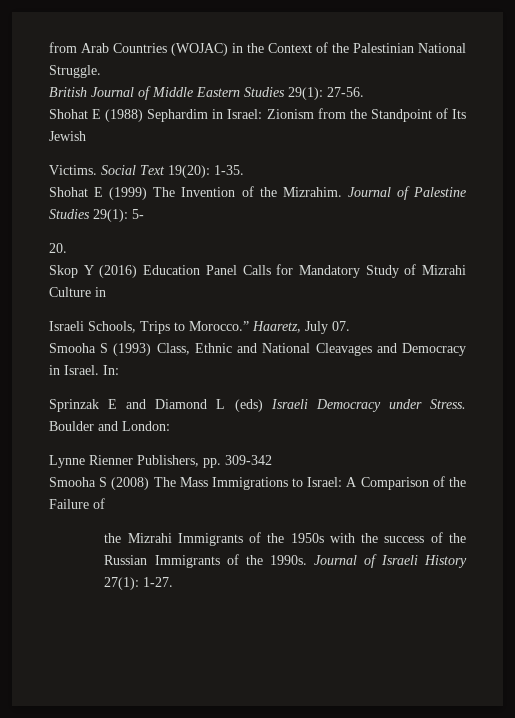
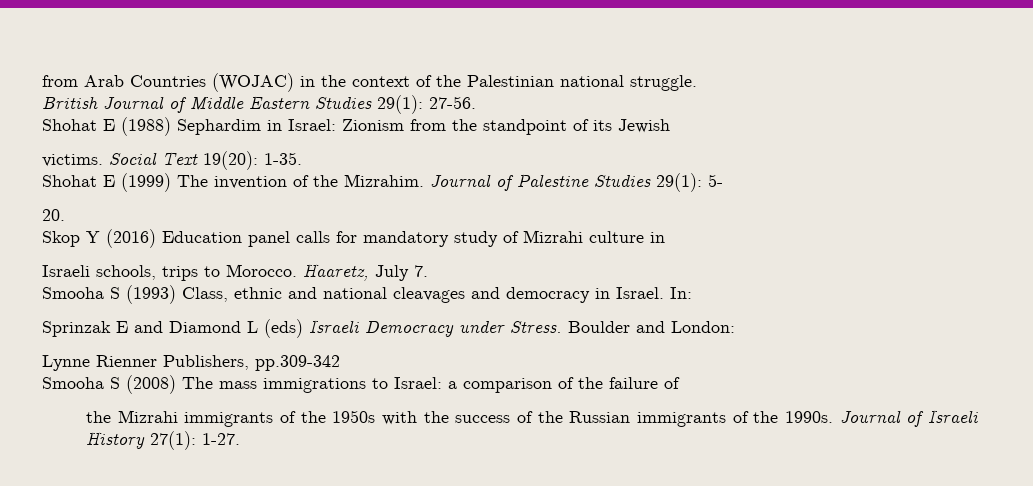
- from Arab Countries (WOJAC) in the Context of the Palestinian National Struggle.
+ from Arab Countries (WOJAC) in the context of the Palestinian national struggle.
- Shohat E (1988) Sephardim in Israel: Zionism from the Standpoint of Its Jewish
+ Shohat E (1988) Sephardim in Israel: Zionism from the standpoint of its Jewish
- Victims.
+ victims.
- Shohat E (1999) The Invention of the Mizrahim.
+ Shohat E (1999) The invention of the Mizrahim.
- Skop Y (2016) Education Panel Calls for Mandatory Study of Mizrahi Culture in
+ Skop Y (2016) Education panel calls for mandatory study of Mizrahi culture in
- Israeli Schools, Trips to Morocco.”
+ Israeli schools, trips to Morocco.
- Haaretz, July 07.
+ Haaretz, July 7.
- Smooha S (1993) Class, Ethnic and National Cleavages and Democracy in Israel.
+ Smooha S (1993) Class, ethnic and national cleavages and democracy in Israel.
- Lynne Rienner Publishers, pp. 309-342
+ Lynne Rienner Publishers, pp.309-342
- Smooha S (2008) The Mass Immigrations to Israel: A Comparison of the Failure of
+ Smooha S (2008) The mass immigrations to Israel: a comparison of the failure of
- the Mizrahi Immigrants of the 1950s with the success of the Russian Immigrants of the 1990s.
+ the Mizrahi immigrants of the 1950s with the success of the Russian immigrants of the 1990s.

